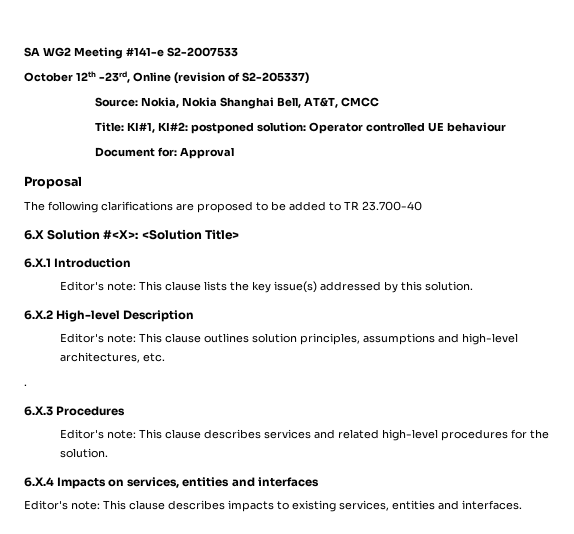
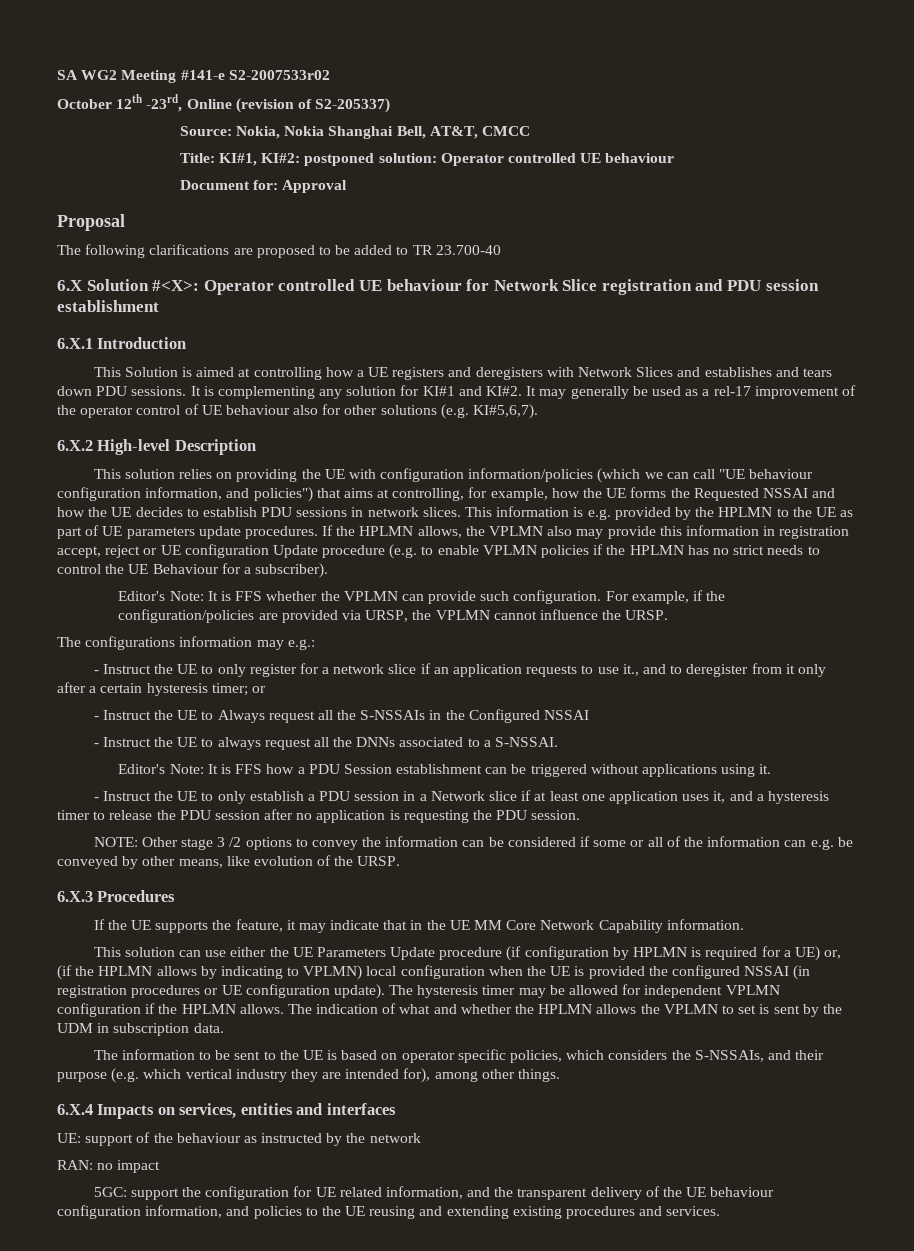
- SA WG2 Meeting #141-e S2-2007533
+ SA WG2 Meeting #141-e S2-2007533r02
- 6.X Solution #<X>: <Solution Title>
+ 6.X Solution #<X>: Operator controlled UE behaviour for Network Slice registration and PDU session establishment
  6.X.1 Introduction
- Editor's note: This clause lists the key issue(s) addressed by this solution.
+ This Solution is aimed at controlling how a UE registers and deregisters with Network Slices and establishes and tears down PDU sessions. It is complementing any solution for KI#1 and KI#2. It may generally be used as a rel-17 improvement of the operator control of UE behaviour also for other solutions (e.g. KI#5,6,7).
  6.X.2 High-level Description
- Editor's note: This clause outlines solution principles, assumptions and high-level architectures, etc.
- .
+ This solution relies on providing the UE with configuration information/policies (which we can call "UE behaviour configuration information, and policies") that aims at controlling, for example, how the UE forms the Requested NSSAI and how the UE decides to establish PDU sessions in network slices. This information is e.g. provided by the HPLMN to the UE as part of UE parameters update procedures. If the HPLMN allows, the VPLMN also may provide this information in registration accept, reject or UE configuration Update procedure (e.g. to enable VPLMN policies if the HPLMN has no strict needs to control the UE Behaviour for a subscriber).
+ Editor's Note: It is FFS whether the VPLMN can provide such configuration. For example, if the configuration/policies are provided via URSP, the VPLMN cannot influence the URSP.
+ The configurations information may e.g.:
+ - Instruct the UE to only register for a network slice if an application requests to use it., and to deregister from it only after a certain hysteresis timer; or
+ - Instruct the UE to Always request all the S-NSSAIs in the Configured NSSAI
+ - Instruct the UE to always request all the DNNs associated to a S-NSSAI.
+ Editor's Note: It is FFS how a PDU Session establishment can be triggered without applications using it.
+ - Instruct the UE to only establish a PDU session in a Network slice if at least one application uses it, and a hysteresis timer to release the PDU session after no application is requesting the PDU session.
+ NOTE: Other stage 3 /2 options to convey the information can be considered if some or all of the information can e.g. be conveyed by other means, like evolution of the URSP.
  6.X.3 Procedures
- Editor's note: This clause describes services and related high-level procedures for the solution.
+ If the UE supports the feature, it may indicate that in the UE MM Core Network Capability information.
+ This solution can use either the UE Parameters Update procedure (if configuration by HPLMN is required for a UE) or, (if the HPLMN allows by indicating to VPLMN) local configuration when the UE is provided the configured NSSAI (in registration procedures or UE configuration update). The hysteresis timer may be allowed for independent VPLMN configuration if the HPLMN allows. The indication of what and whether the HPLMN allows the VPLMN to set is sent by the UDM in subscription data.
+ The information to be sent to the UE is based on operator specific policies, which considers the S-NSSAIs, and their purpose (e.g. which vertical industry they are intended for), among other things.
- Editor's note: This clause describes impacts to existing services, entities and interfaces.
+ UE: support of the behaviour as instructed by the network
+ RAN: no impact
+ 5GC: support the configuration for UE related information, and the transparent delivery of the UE behaviour configuration information, and policies to the UE reusing and extending existing procedures and services.

